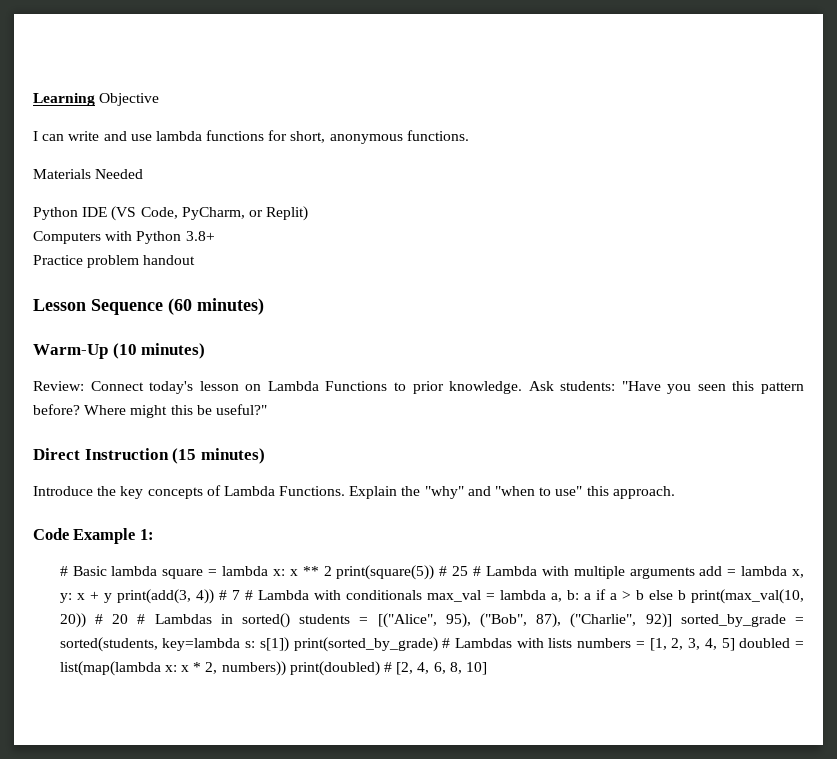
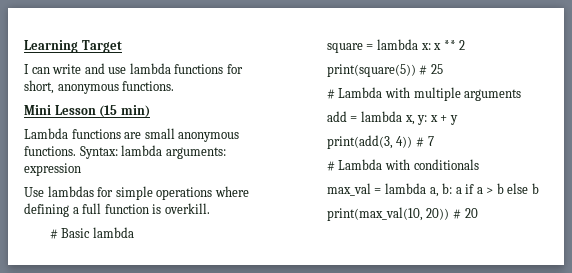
- Learning Objective
+ Learning Target
- Materials Needed
- Python IDE (VS Code, PyCharm, or Replit)
- Computers with Python 3.8+
- Practice problem handout
- Lesson Sequence (60 minutes)
- Warm-Up (10 minutes)
- Review: Connect today's lesson on Lambda Functions to prior knowledge. Ask students: "Have you seen this pattern before? Where might this be useful?"
- Direct Instruction (15 minutes)
- Introduce the key concepts of Lambda Functions. Explain the "why" and "when to use" this approach.
- Code Example 1:
+ Mini Lesson (15 min)
+ Lambda functions are small anonymous functions. Syntax: lambda arguments: expression
+ Use lambdas for simple operations where defining a full function is overkill.
- # Basic lambda square = lambda x: x ** 2 print(square(5)) # 25 # Lambda with multiple arguments add = lambda x, y: x + y print(add(3, 4)) # 7 # Lambda with conditionals max_val = lambda a, b: a if a > b else b print(max_val(10, 20)) # 20 # Lambdas in sorted() students = [("Alice", 95), ("Bob", 87), ("Charlie", 92)] sorted_by_grade = sorted(students, key=lambda s: s[1]) print(sorted_by_grade) # Lambdas with lists numbers = [1, 2, 3, 4, 5] doubled = list(map(lambda x: x * 2, numbers)) print(doubled) # [2, 4, 6, 8, 10]
+ # Basic lambda
+ square = lambda x: x ** 2
+ print(square(5)) # 25
+ # Lambda with multiple arguments
+ add = lambda x, y: x + y
+ print(add(3, 4)) # 7
+ # Lambda with conditionals
+ max_val = lambda a, b: a if a > b else b
+ print(max_val(10, 20)) # 20

